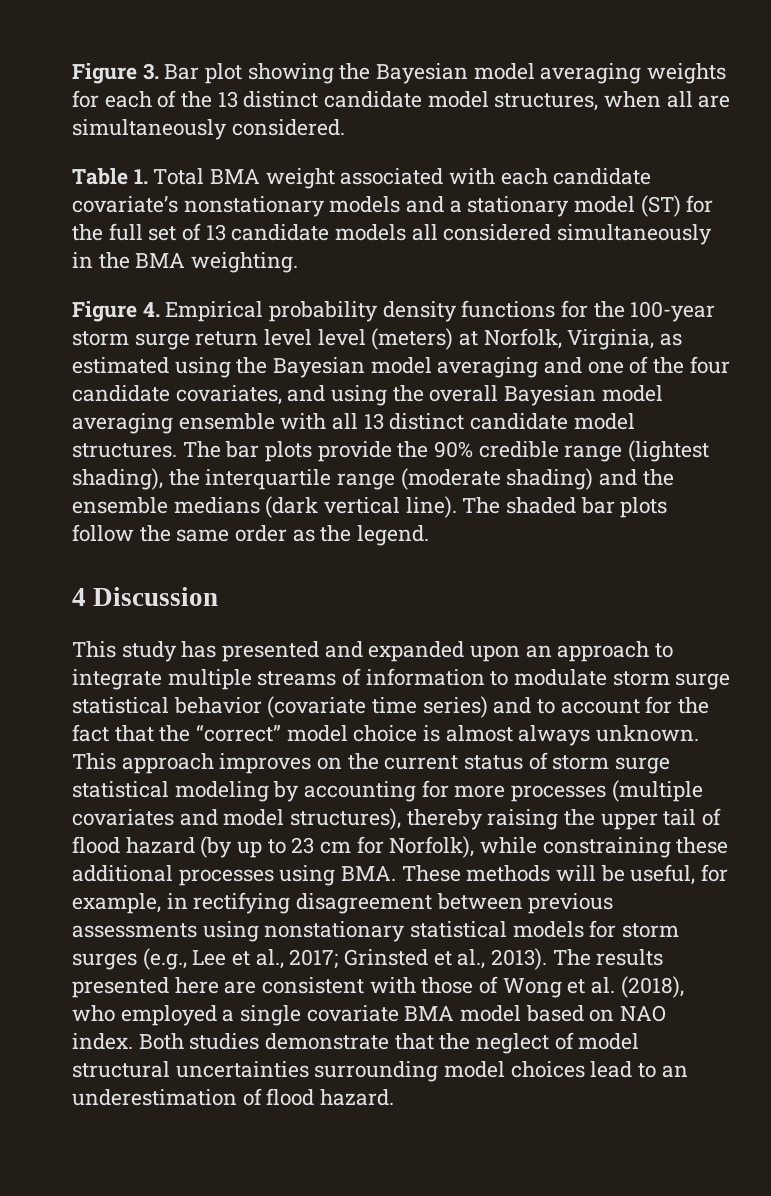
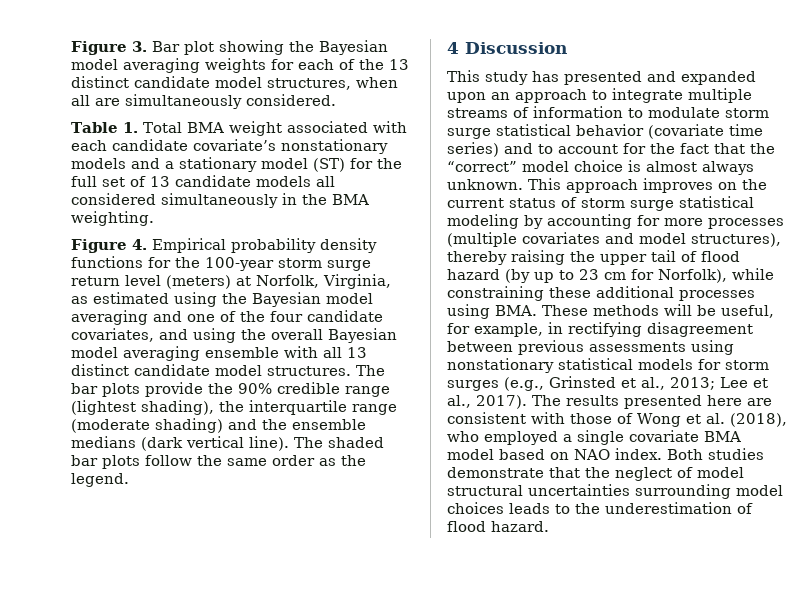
- Figure 4. Empirical probability density functions for the 100-year storm surge return level level (meters) at Norfolk, Virginia, as estimated using the Bayesian model averaging and one of the four candidate covariates, and using the overall Bayesian model averaging ensemble with all 13 distinct candidate model structures.
+ Figure 4. Empirical probability density functions for the 100-year storm surge return level (meters) at Norfolk, Virginia, as estimated using the Bayesian model averaging and one of the four candidate covariates, and using the overall Bayesian model averaging ensemble with all 13 distinct candidate model structures.
- This approach improves on the current status of storm surge statistical modeling by accounting for more processes (multiple covariates and model structures), thereby raising the upper tail of flood hazard (by up to 23 cm for Norfolk), while constraining these additional processes using BMA. These methods will be useful, for example, in rectifying disagreement between previous assessments using nonstationary statistical models for storm surges (e.g., Lee et al., 2017; Grinsted et al., 2013).
+ This approach improves on the current status of storm surge statistical modeling by accounting for more processes (multiple covariates and model structures), thereby raising the upper tail of flood hazard (by up to 23 cm for Norfolk), while constraining these additional processes using BMA. These methods will be useful, for example, in rectifying disagreement between previous assessments using nonstationary statistical models for storm surges (e.g., Grinsted et al., 2013; Lee et al., 2017).
- Both studies demonstrate that the neglect of model structural uncertainties surrounding model choices lead to an underestimation of flood hazard.
+ Both studies demonstrate that the neglect of model structural uncertainties surrounding model choices leads to the underestimation of flood hazard.

